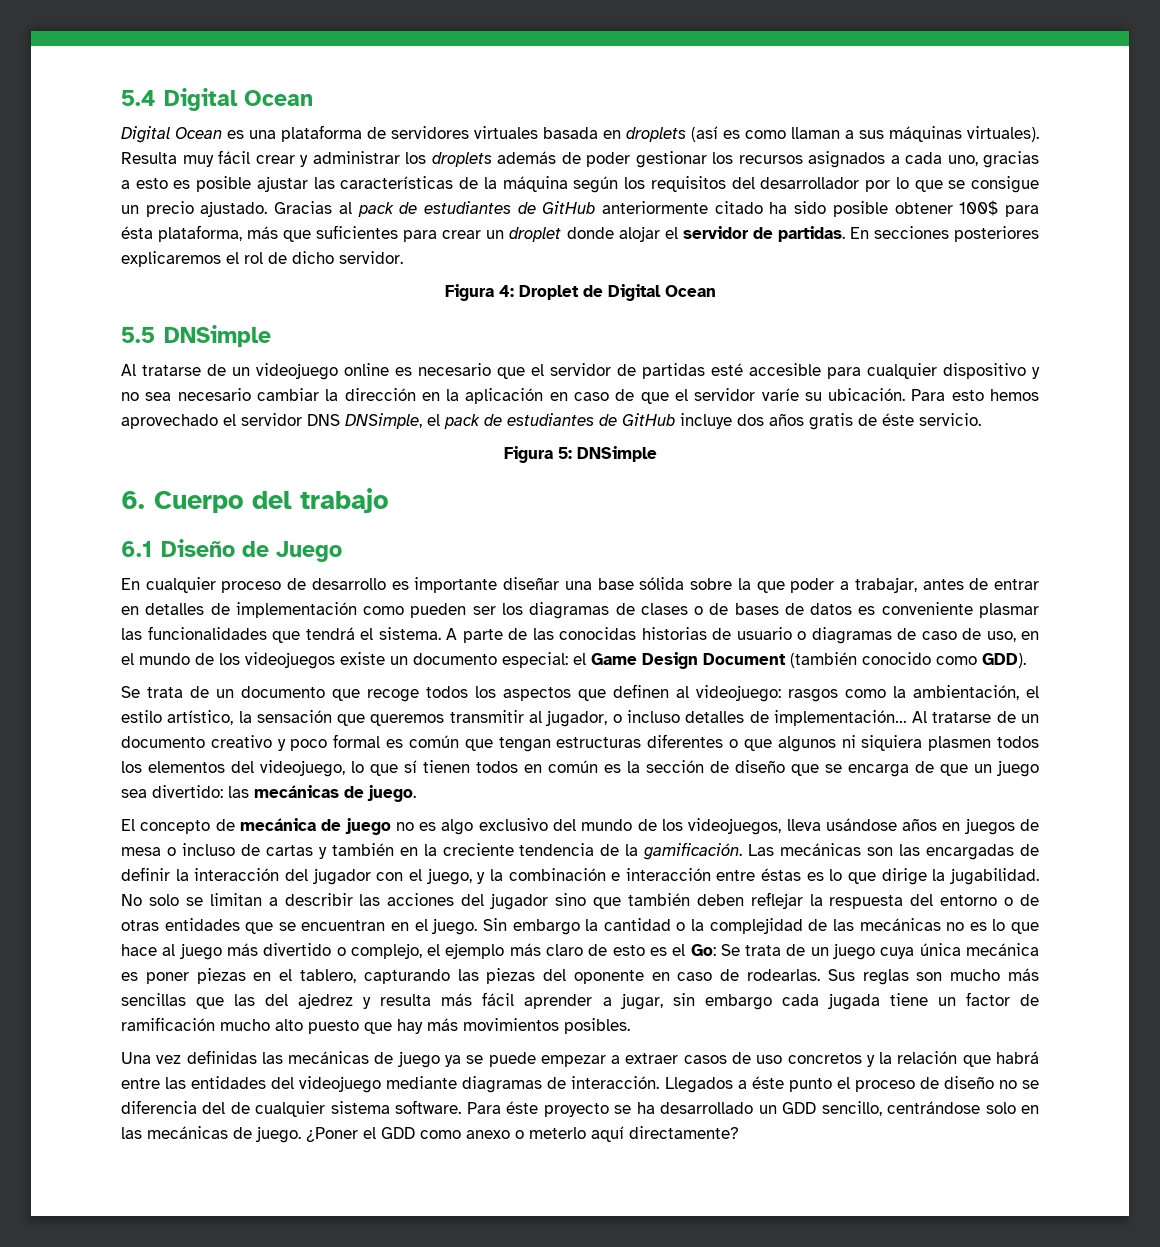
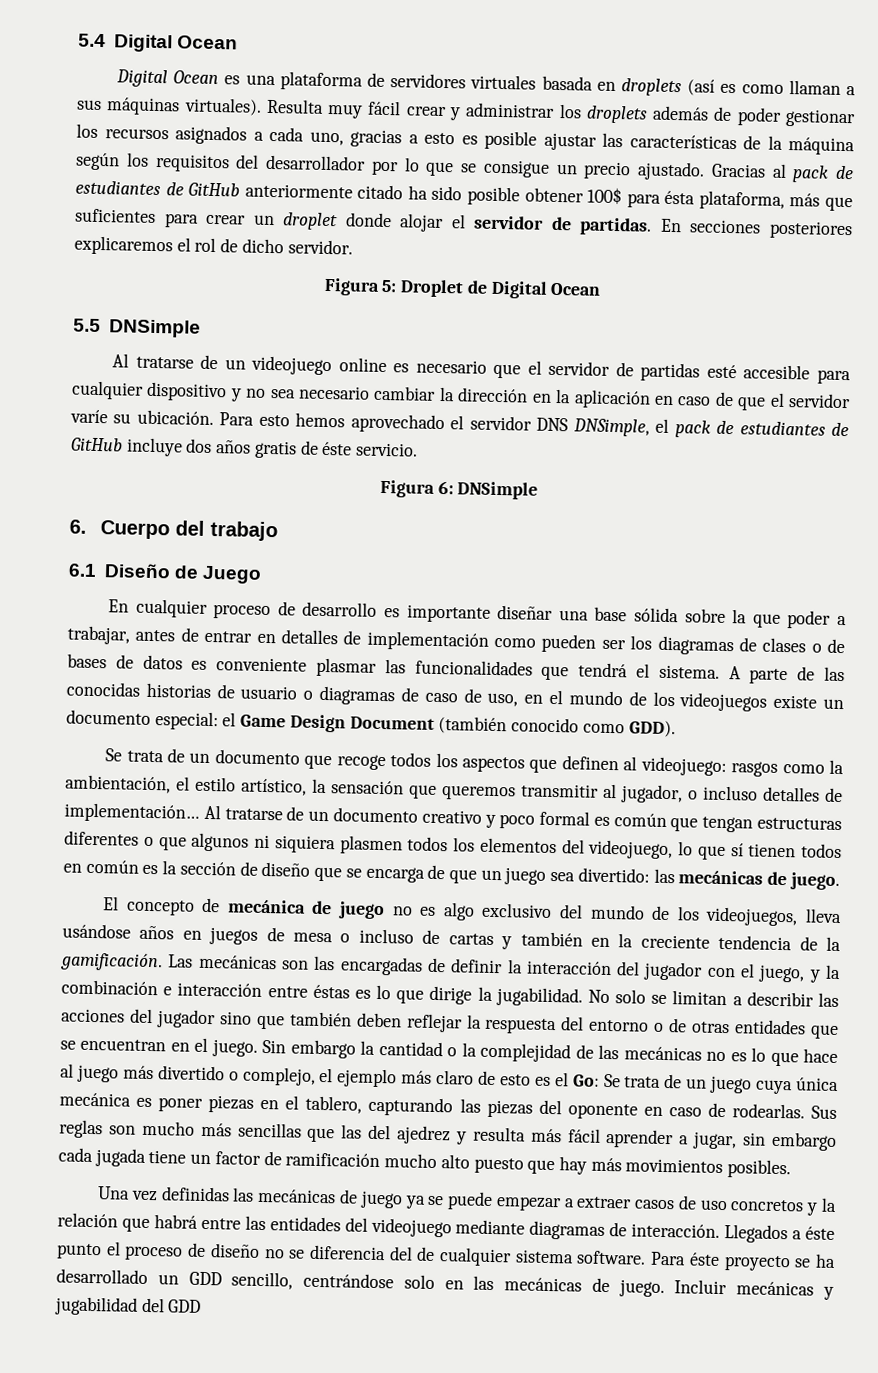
- Figura 4: Droplet de Digital Ocean
+ Figura 5: Droplet de Digital Ocean
- Figura 5: DNSimple
+ Figura 6: DNSimple
- ¿Poner el GDD como anexo o meterlo aquí directamente?
+ Incluir mecánicas y jugabilidad del GDD

